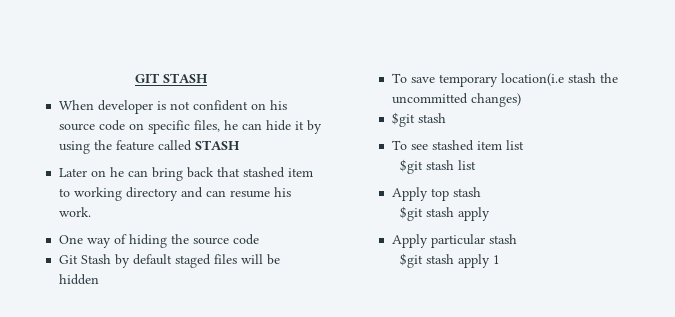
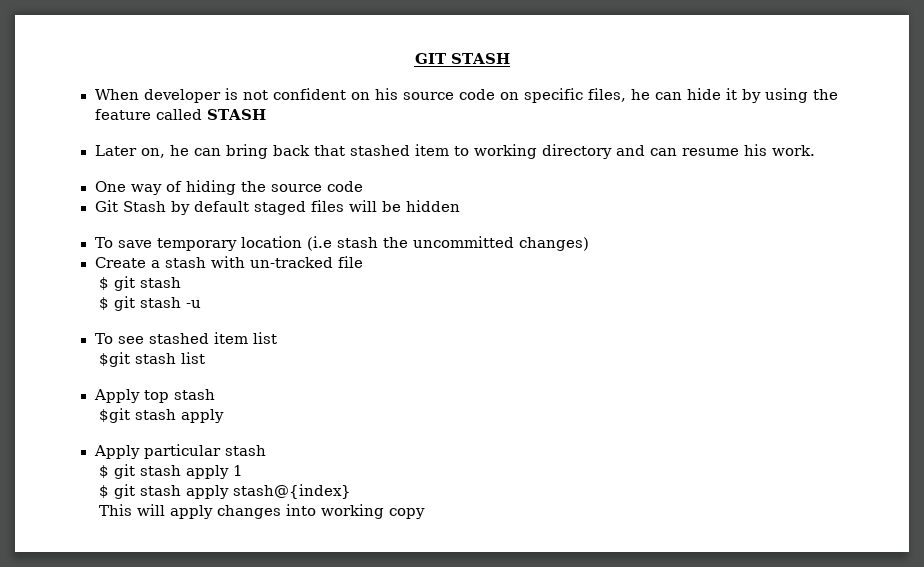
- Later on he can bring back that stashed item to working directory and can resume his work.
+ Later on, he can bring back that stashed item to working directory and can resume his work.
- To save temporary location(i.e stash the uncommitted changes)
- $git stash
+ To save temporary location (i.e stash the uncommitted changes)
+ Create a stash with un-tracked file
+ $ git stash
+ $ git stash -u
- $git stash apply 1
+ $ git stash apply 1
+ $ git stash apply stash@{index}
+ This will apply changes into working copy

